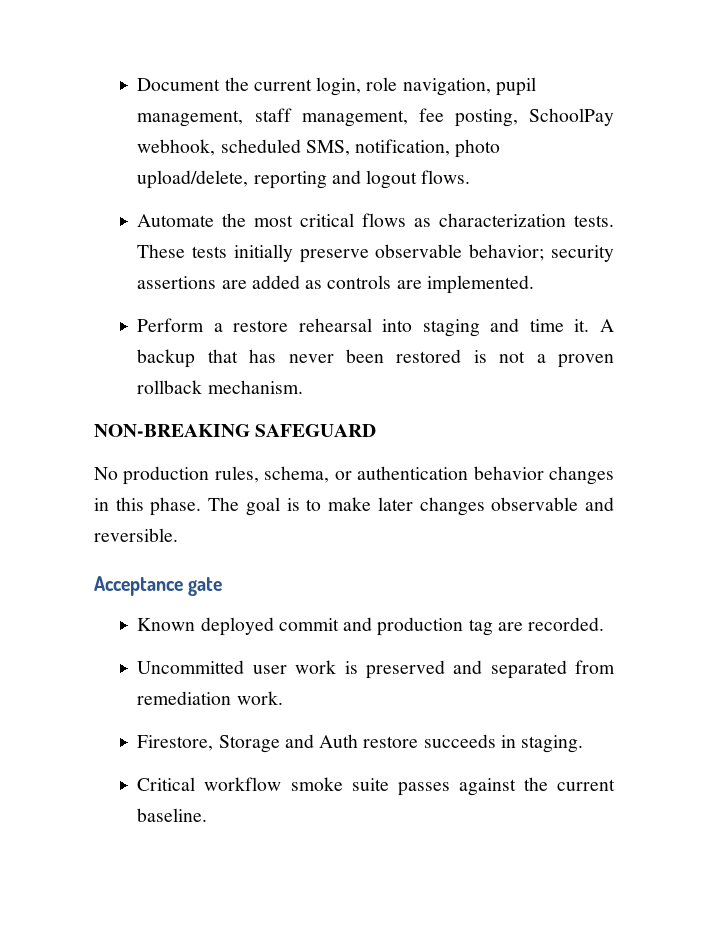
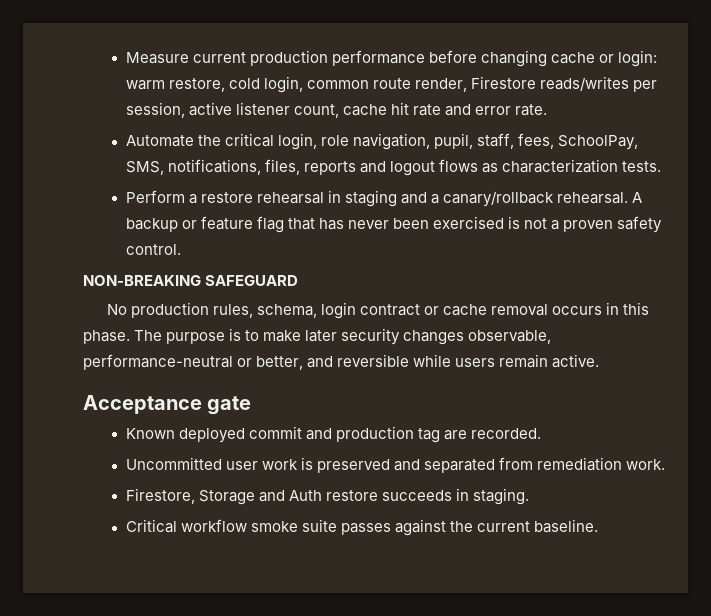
- Document the current login, role navigation, pupil management, staff management, fee posting, SchoolPay webhook, scheduled SMS, notification, photo upload/delete, reporting and logout flows.
- Automate the most critical flows as characterization tests. These tests initially preserve observable behavior; security assertions are added as controls are implemented.
+ Measure current production performance before changing cache or login: warm restore, cold login, common route render, Firestore reads/writes per session, active listener count, cache hit rate and error rate.
+ Automate the critical login, role navigation, pupil, staff, fees, SchoolPay, SMS, notifications, files, reports and logout flows as characterization tests.
- Perform a restore rehearsal into staging and time it. A backup that has never been restored is not a proven rollback mechanism.
+ Perform a restore rehearsal in staging and a canary/rollback rehearsal. A backup or feature flag that has never been exercised is not a proven safety control.
- No production rules, schema, or authentication behavior changes in this phase.
+ No production rules, schema, login contract or cache removal occurs in this phase.
- The goal is to make later changes observable and reversible.
+ The purpose is to make later security changes observable, performance-neutral or better, and reversible while users remain active.

